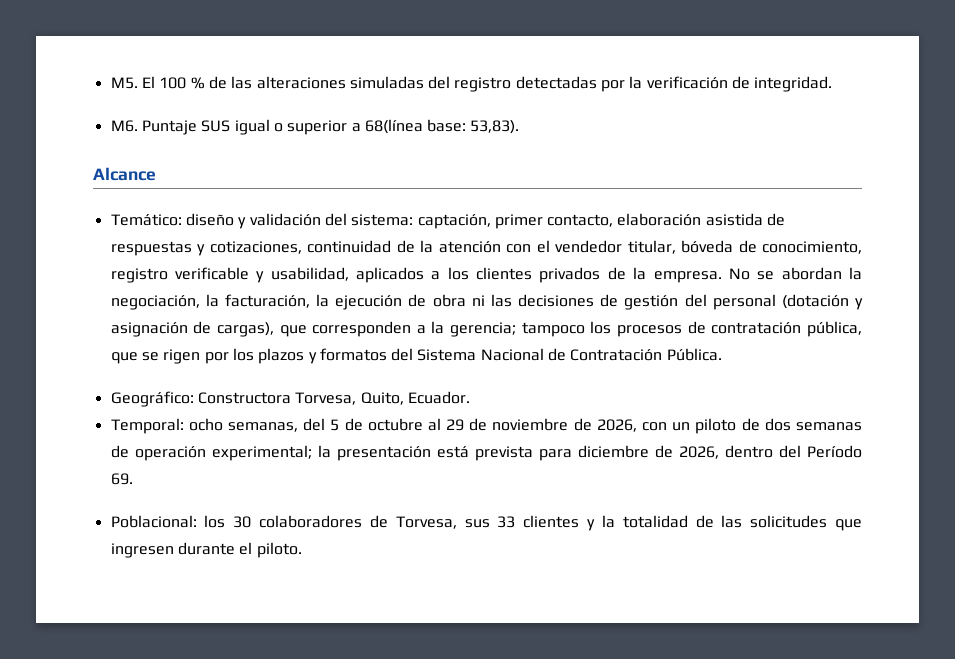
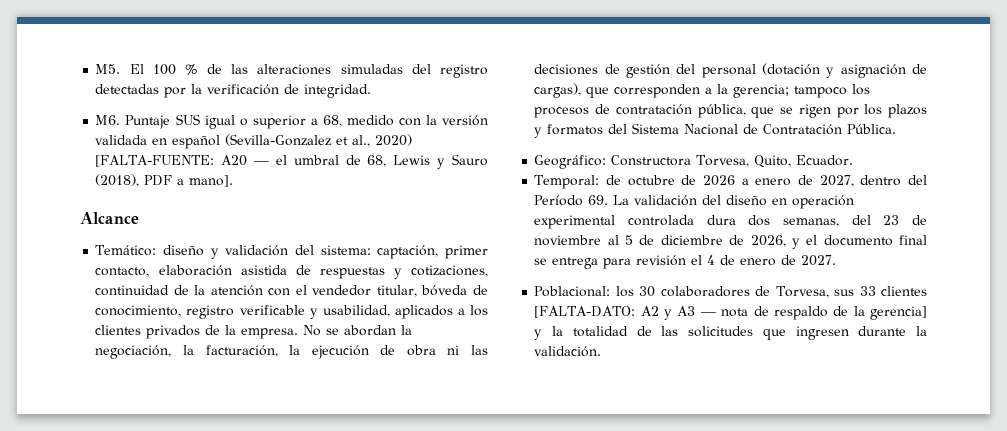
- M6. Puntaje SUS igual o superior a 68(línea base: 53,83).
+ M6. Puntaje SUS igual o superior a 68, medido con la versión validada en español (Sevilla-Gonzalez et al., 2020) [FALTA-FUENTE: A20 — el umbral de 68, Lewis y Sauro (2018), PDF a mano].
- Temporal: ocho semanas, del 5 de octubre al 29 de noviembre de 2026, con un piloto de dos semanas de operación experimental; la presentación está prevista para diciembre de 2026, dentro del Período 69.
+ Temporal: de octubre de 2026 a enero de 2027, dentro del Período 69. La validación del diseño en operación experimental controlada dura dos semanas, del 23 de noviembre al 5 de diciembre de 2026, y el documento final se entrega para revisión el 4 de enero de 2027.
- Poblacional: los 30 colaboradores de Torvesa, sus 33 clientes y la totalidad de las solicitudes que ingresen durante el piloto.
+ Poblacional: los 30 colaboradores de Torvesa, sus 33 clientes [FALTA-DATO: A2 y A3 — nota de respaldo de la gerencia] y la totalidad de las solicitudes que ingresen durante la validación.

